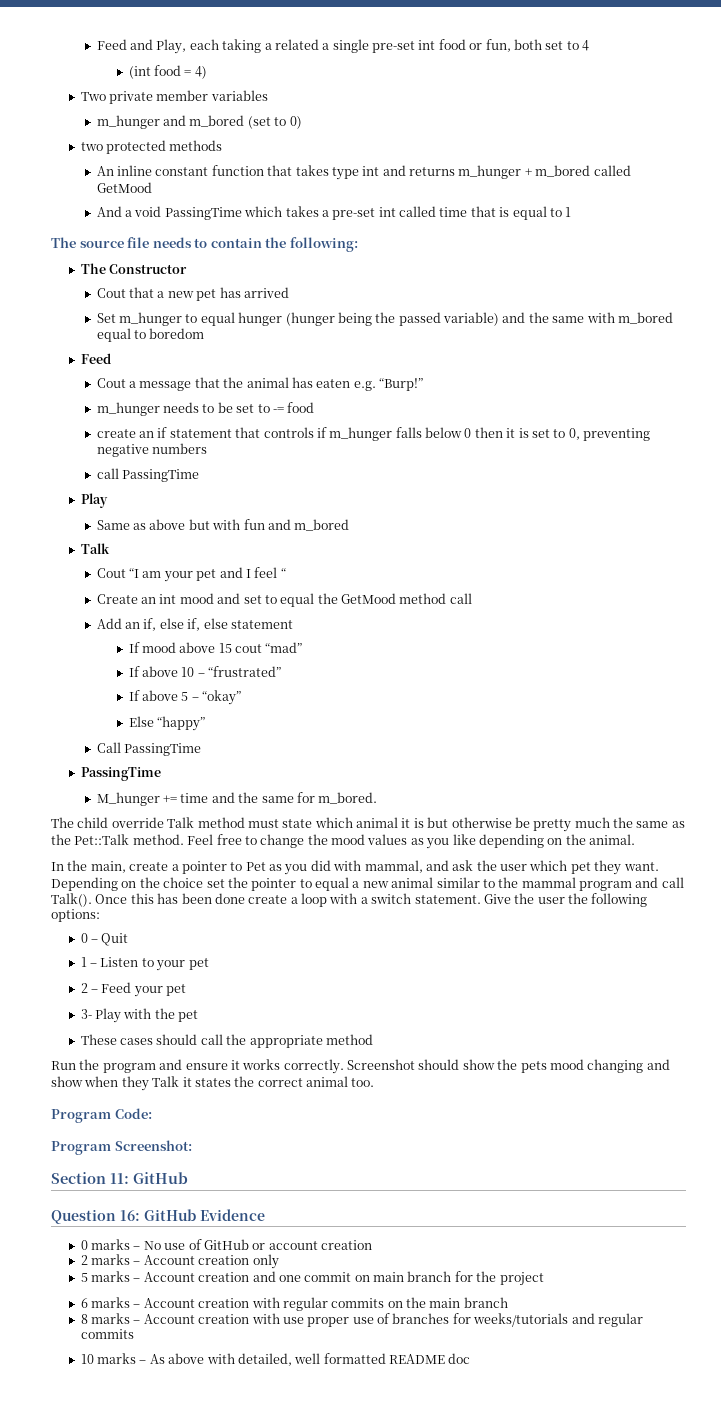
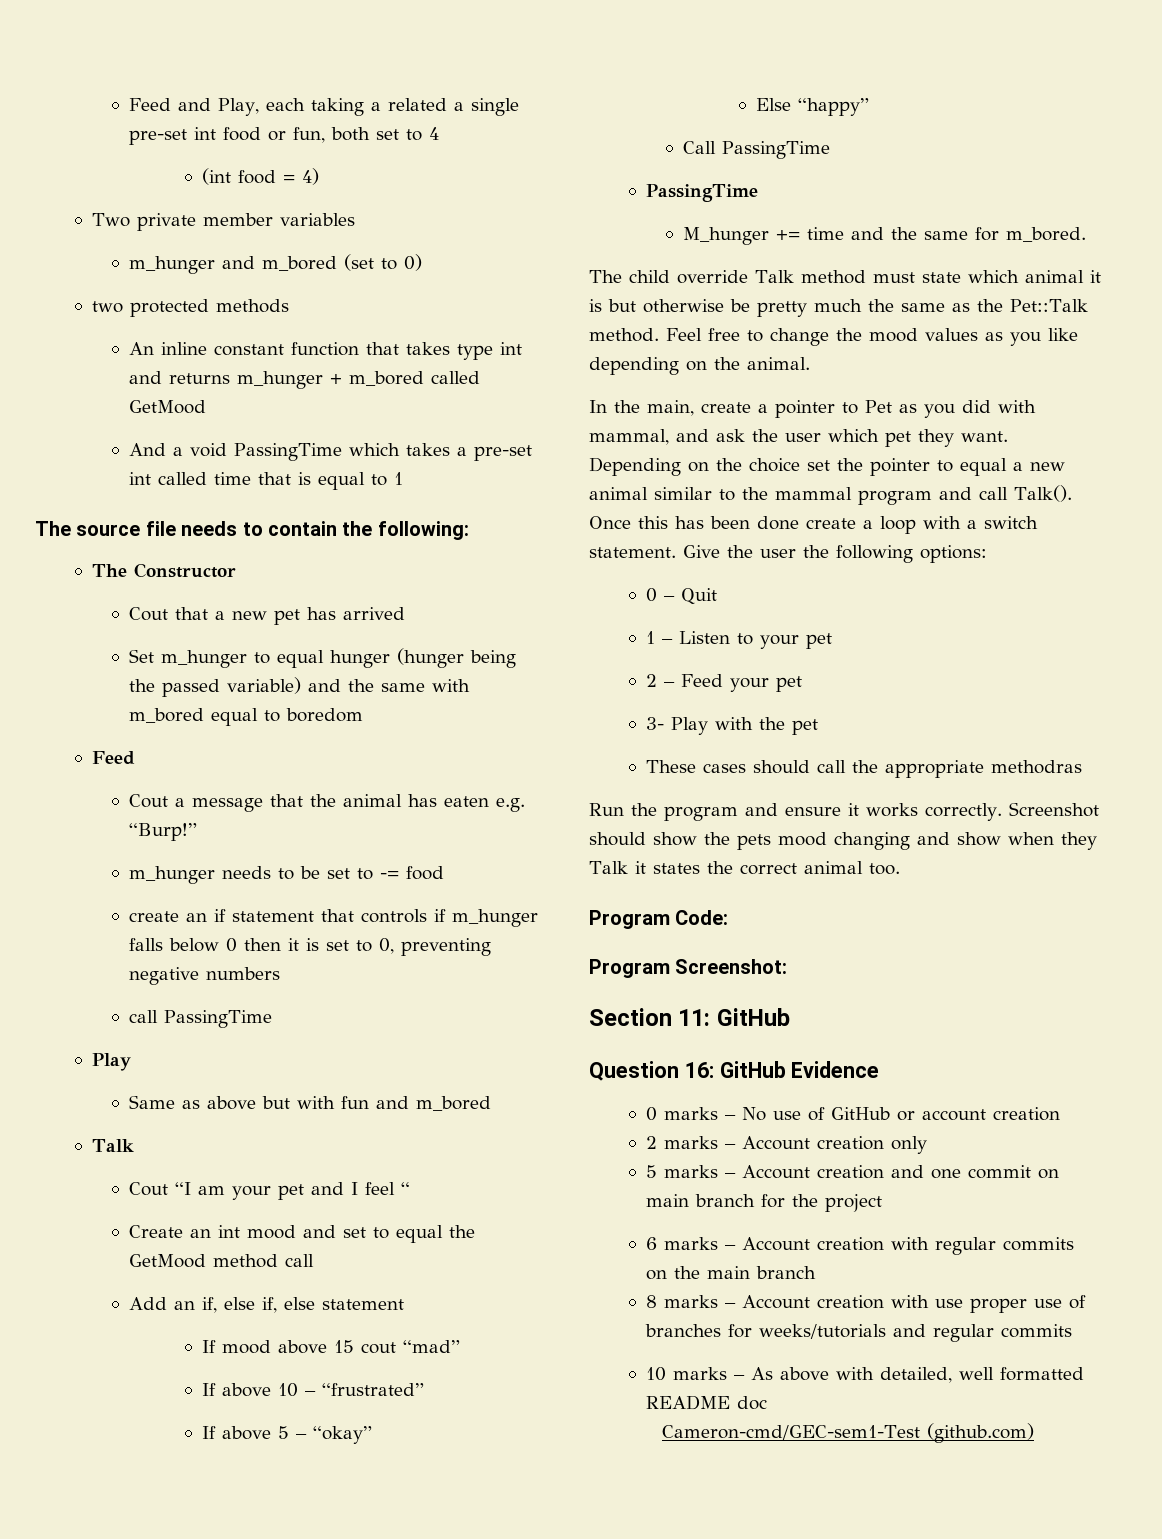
- These cases should call the appropriate method
+ These cases should call the appropriate methodras
+ Cameron-cmd/GEC-sem1-Test (github.com)

